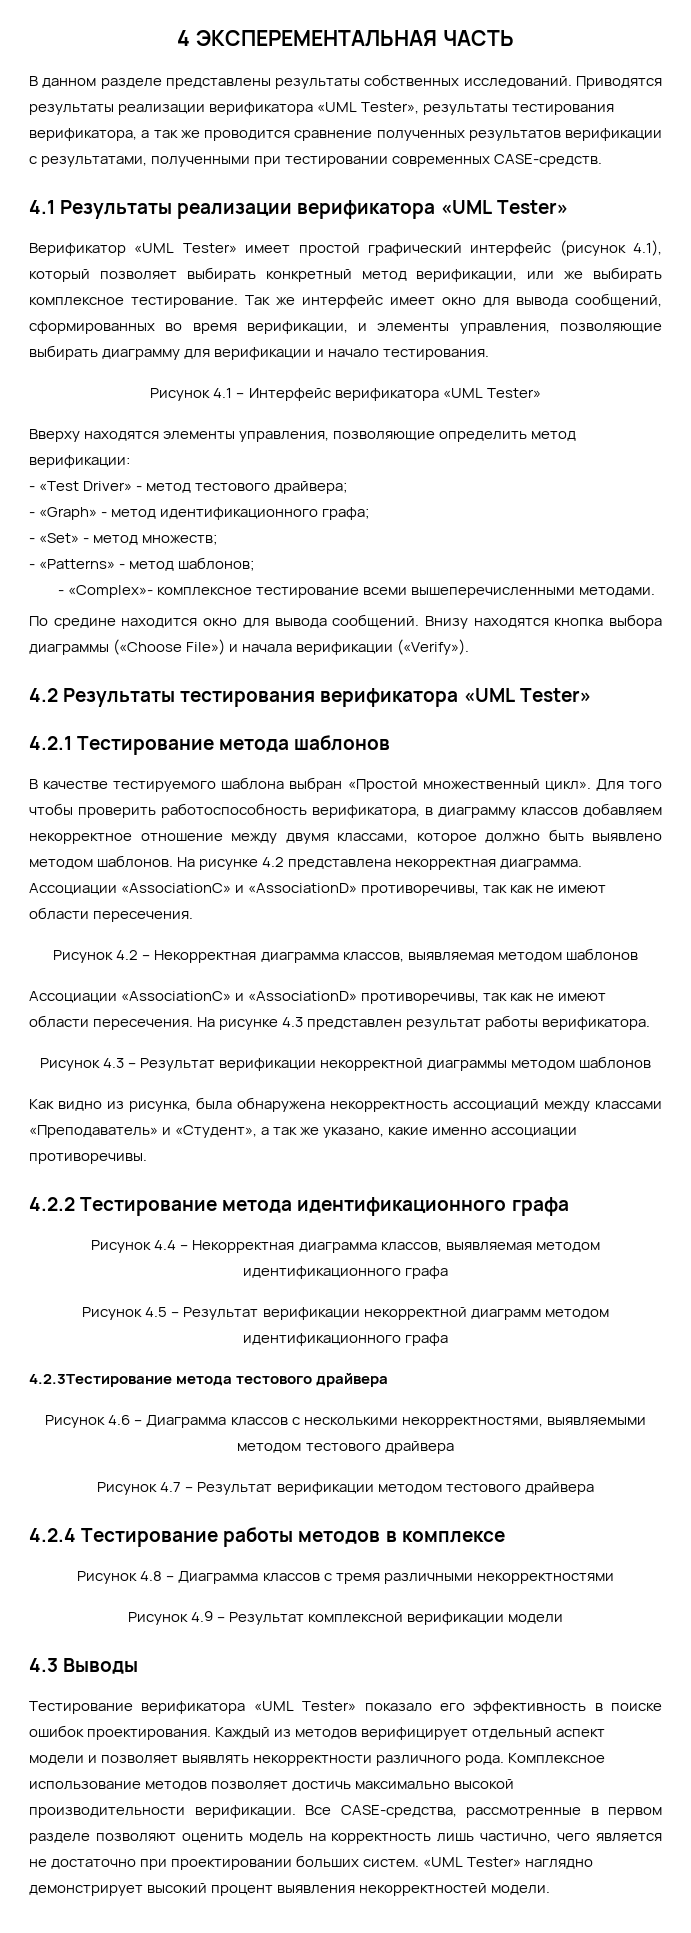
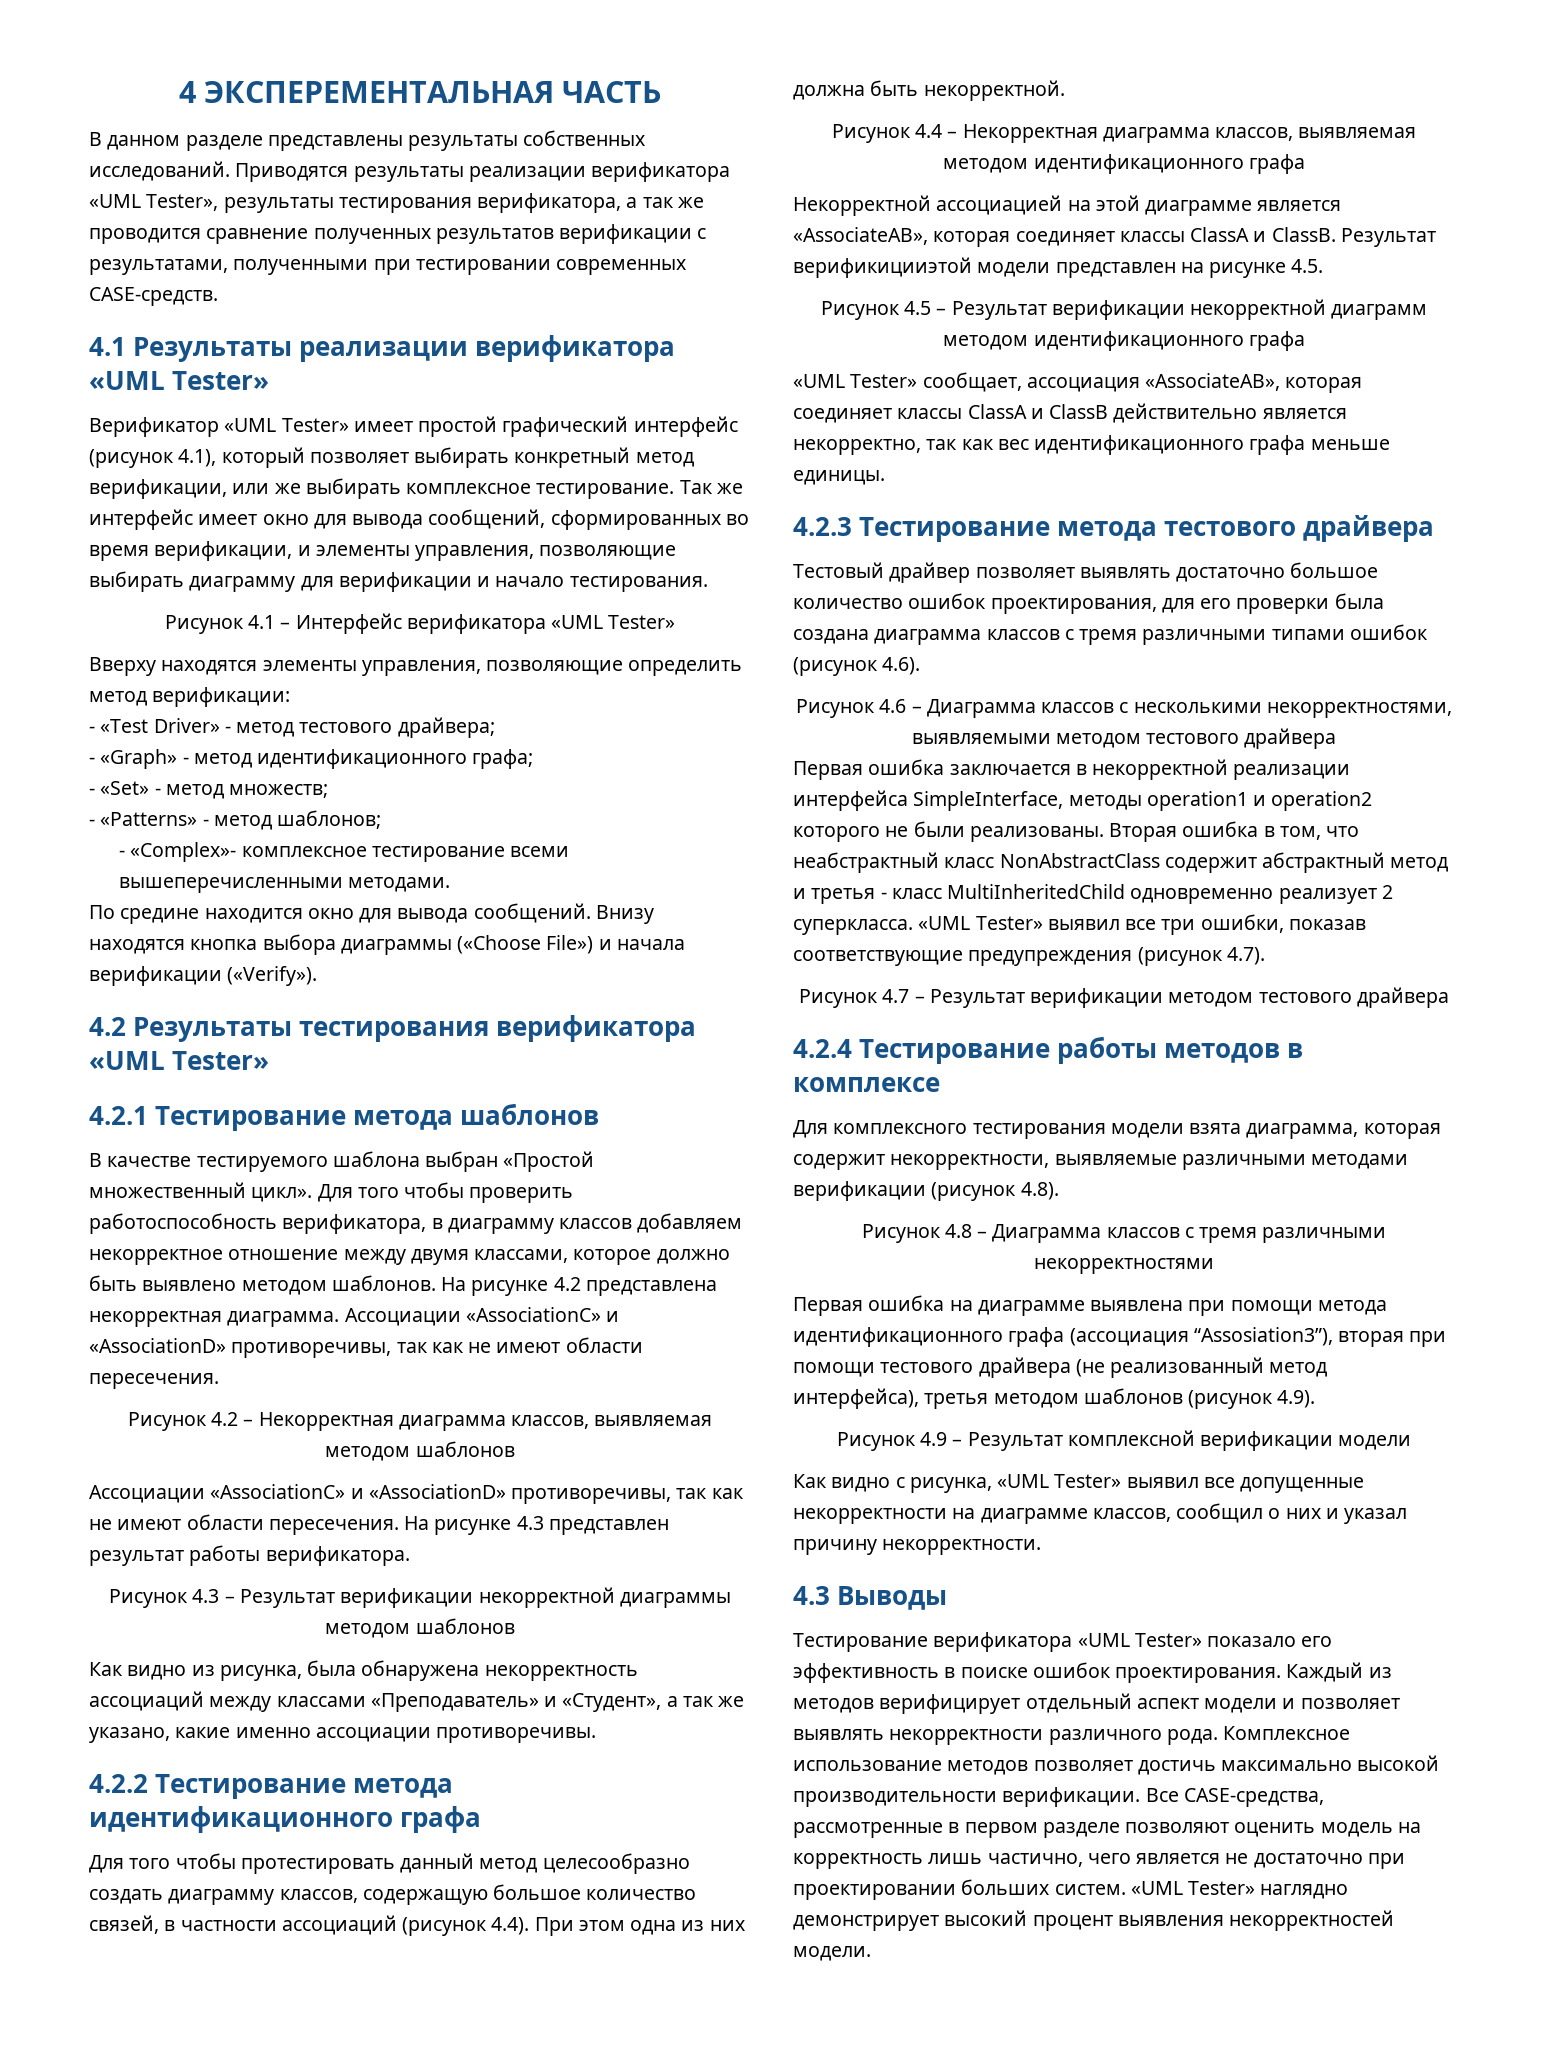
+ Для того чтобы протестировать данный метод целесообразно создать диаграмму классов, содержащую большое количество связей, в частности ассоциаций (рисунок 4.4). При этом одна из них должна быть некорректной.
+ Некорректной ассоциацией на этой диаграмме является «AssociateAB», которая соединяет классы ClassA и ClassB. Результат верификицииэтой модели представлен на рисунке 4.5.
- 4.2.3Тестирование метода тестового драйвера
+ «UML Tester» сообщает, ассоциация «AssociateAB», которая соединяет классы ClassA и ClassB действительно является некорректно, так как вес идентификационного графа меньше единицы.
+ 4.2.3 Тестирование метода тестового драйвера
+ Тестовый драйвер позволяет выявлять достаточно большое количество ошибок проектирования, для его проверки была создана диаграмма классов с тремя различными типами ошибок (рисунок 4.6).
+ Первая ошибка заключается в некорректной реализации интерфейса SimpleInterface, методы operation1 и operation2 которого не были реализованы. Вторая ошибка в том, что неабстрактный класс NonAbstractClass содержит абстрактный метод и третья - класс MultiInheritedChild одновременно реализует 2 суперкласса. «UML Tester» выявил все три ошибки, показав соответствующие предупреждения (рисунок 4.7).
+ Для комплексного тестирования модели взята диаграмма, которая содержит некорректности, выявляемые различными методами верификации (рисунок 4.8).
+ Первая ошибка на диаграмме выявлена при помощи метода идентификационного графа (ассоциация “Assosiation3”), вторая при помощи тестового драйвера (не реализованный метод интерфейса), третья методом шаблонов (рисунок 4.9).
+ Как видно с рисунка, «UML Tester» выявил все допущенные некорректности на диаграмме классов, сообщил о них и указал причину некорректности.

